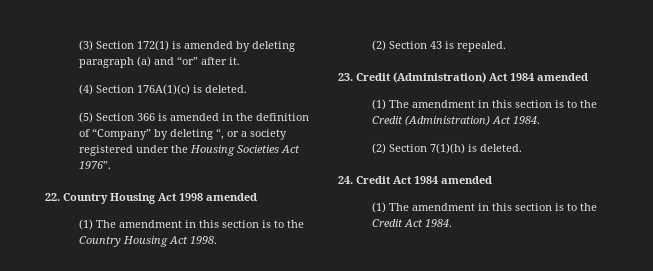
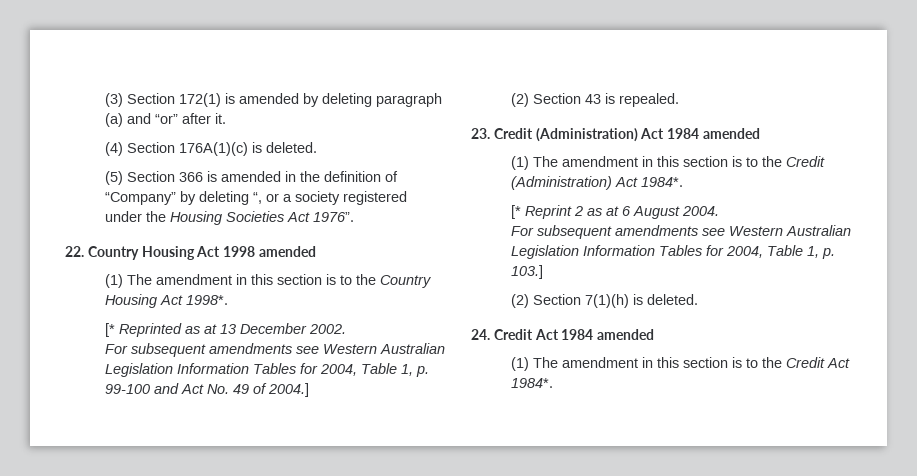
- (1) The amendment in this section is to the Country Housing Act 1998.
+ (1) The amendment in this section is to the Country Housing Act 1998*.
+ [* Reprinted as at 13 December 2002.
+ For subsequent amendments see Western Australian Legislation Information Tables for 2004, Table 1, p. 99-100 and Act No. 49 of 2004.]
- (1) The amendment in this section is to the Credit (Administration) Act 1984.
+ (1) The amendment in this section is to the Credit (Administration) Act 1984*.
+ [* Reprint 2 as at 6 August 2004.
+ For subsequent amendments see Western Australian Legislation Information Tables for 2004, Table 1, p. 103.]
- (1) The amendment in this section is to the Credit Act 1984.
+ (1) The amendment in this section is to the Credit Act 1984*.

